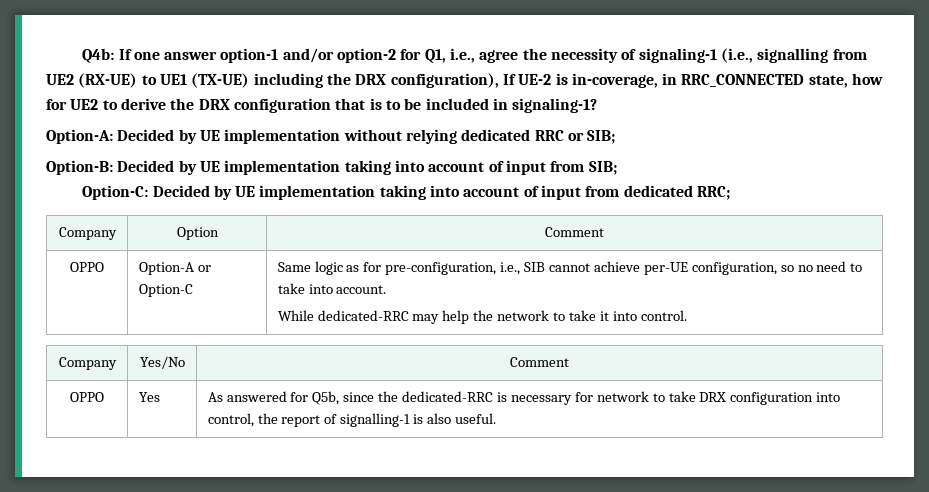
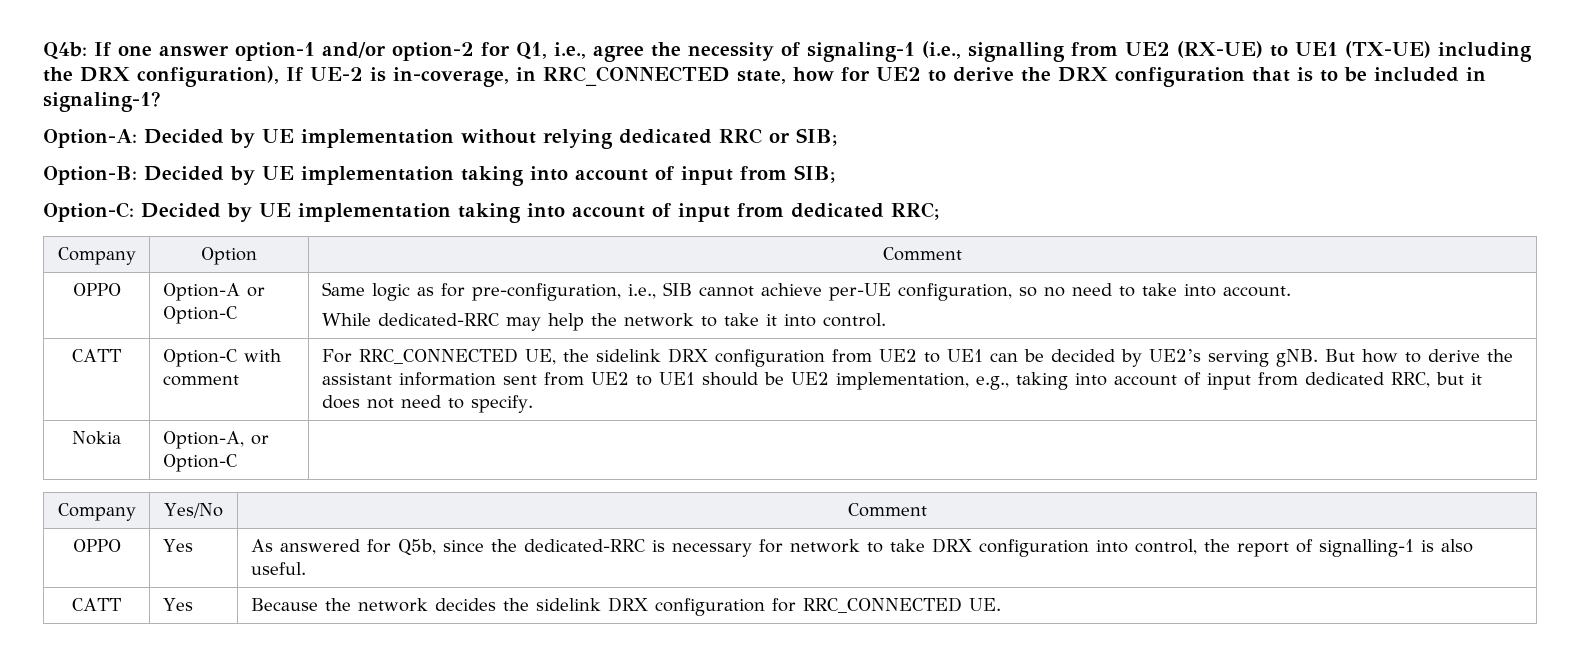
+ CATT | Option-C with comment | For RRC_CONNECTED UE, the sidelink DRX configuration from UE2 to UE1 can be decided by UE2’s serving gNB. But how to derive the assistant information sent from UE2 to UE1 should be UE2 implementation, e.g., taking into account of input from dedicated RRC, but it does not need to specify.
+ Nokia | Option-A, or Option-C |
+ CATT | Yes | Because the network decides the sidelink DRX configuration for RRC_CONNECTED UE.

